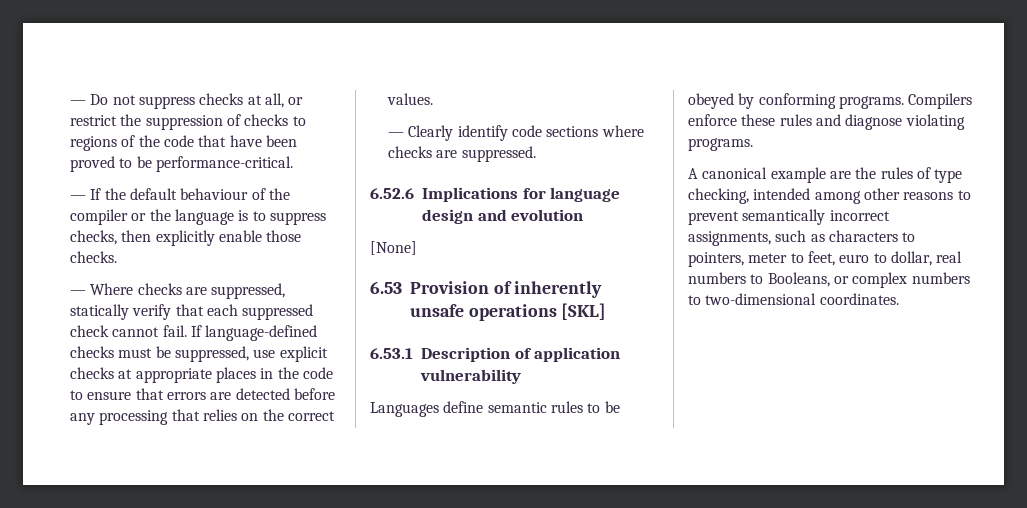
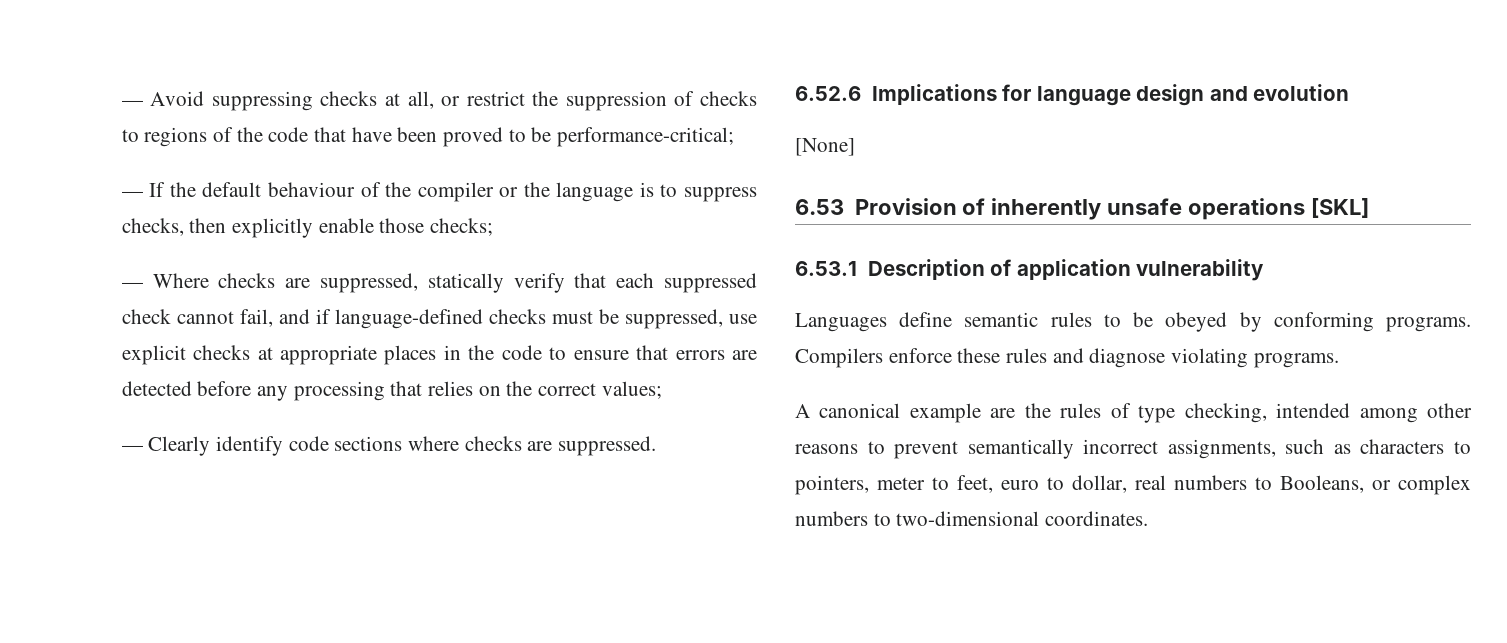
- — Do not suppress checks at all, or restrict the suppression of checks to regions of the code that have been proved to be performance-critical.
+ — Avoid suppressing checks at all, or restrict the suppression of checks to regions of the code that have been proved to be performance-critical;
- — If the default behaviour of the compiler or the language is to suppress checks, then explicitly enable those checks.
+ — If the default behaviour of the compiler or the language is to suppress checks, then explicitly enable those checks;
- — Where checks are suppressed, statically verify that each suppressed check cannot fail. If language-defined checks must be suppressed, use explicit checks at appropriate places in the code to ensure that errors are detected before any processing that relies on the correct values.
+ — Where checks are suppressed, statically verify that each suppressed check cannot fail, and if language-defined checks must be suppressed, use explicit checks at appropriate places in the code to ensure that errors are detected before any processing that relies on the correct values;

